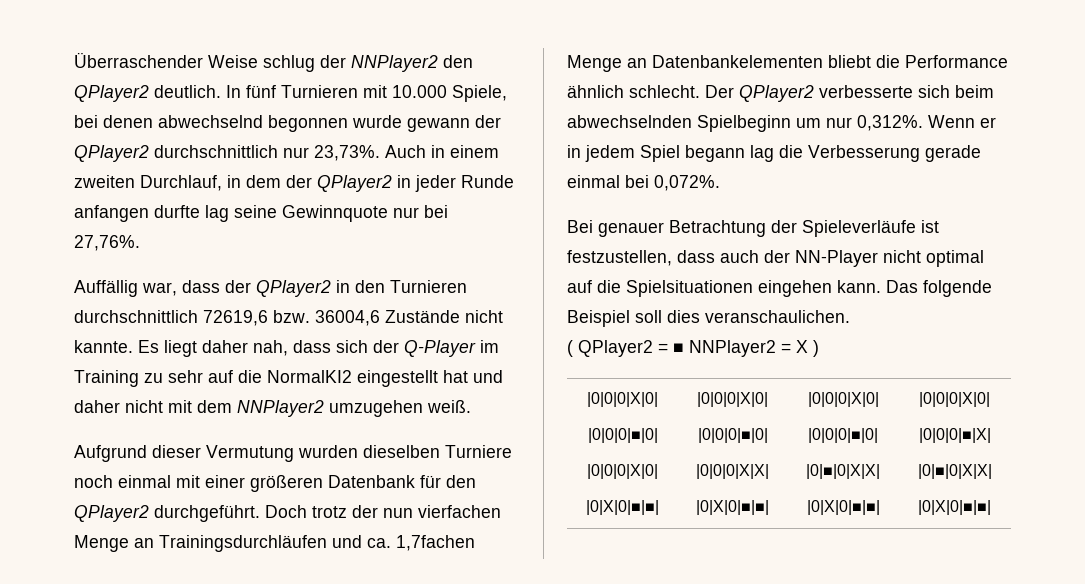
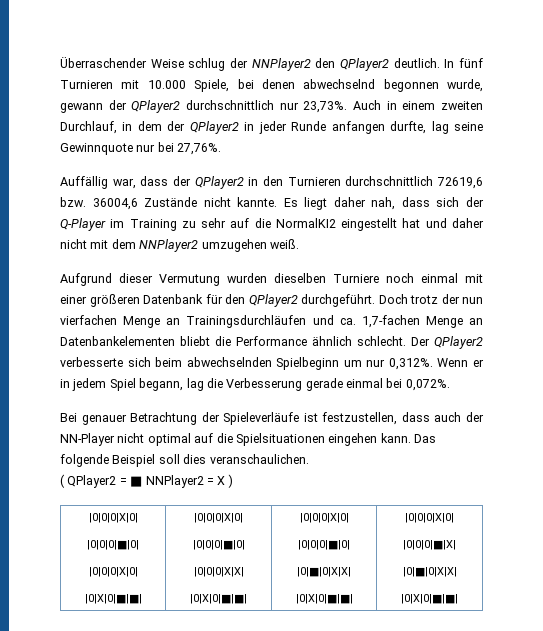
- In fünf Turnieren mit 10.000 Spiele, bei denen abwechselnd begonnen wurde gewann der QPlayer2 durchschnittlich nur 23,73%.
+ In fünf Turnieren mit 10.000 Spiele, bei denen abwechselnd begonnen wurde, gewann der QPlayer2 durchschnittlich nur 23,73%.
- Auch in einem zweiten Durchlauf, in dem der QPlayer2 in jeder Runde anfangen durfte lag seine Gewinnquote nur bei 27,76%.
+ Auch in einem zweiten Durchlauf, in dem der QPlayer2 in jeder Runde anfangen durfte, lag seine Gewinnquote nur bei 27,76%.
- Doch trotz der nun vierfachen Menge an Trainingsdurchläufen und ca. 1,7fachen Menge an Datenbankelementen bliebt die Performance ähnlich schlecht.
+ Doch trotz der nun vierfachen Menge an Trainingsdurchläufen und ca. 1,7-fachen Menge an Datenbankelementen bliebt die Performance ähnlich schlecht.
- Wenn er in jedem Spiel begann lag die Verbesserung gerade einmal bei 0,072%.
+ Wenn er in jedem Spiel begann, lag die Verbesserung gerade einmal bei 0,072%.

